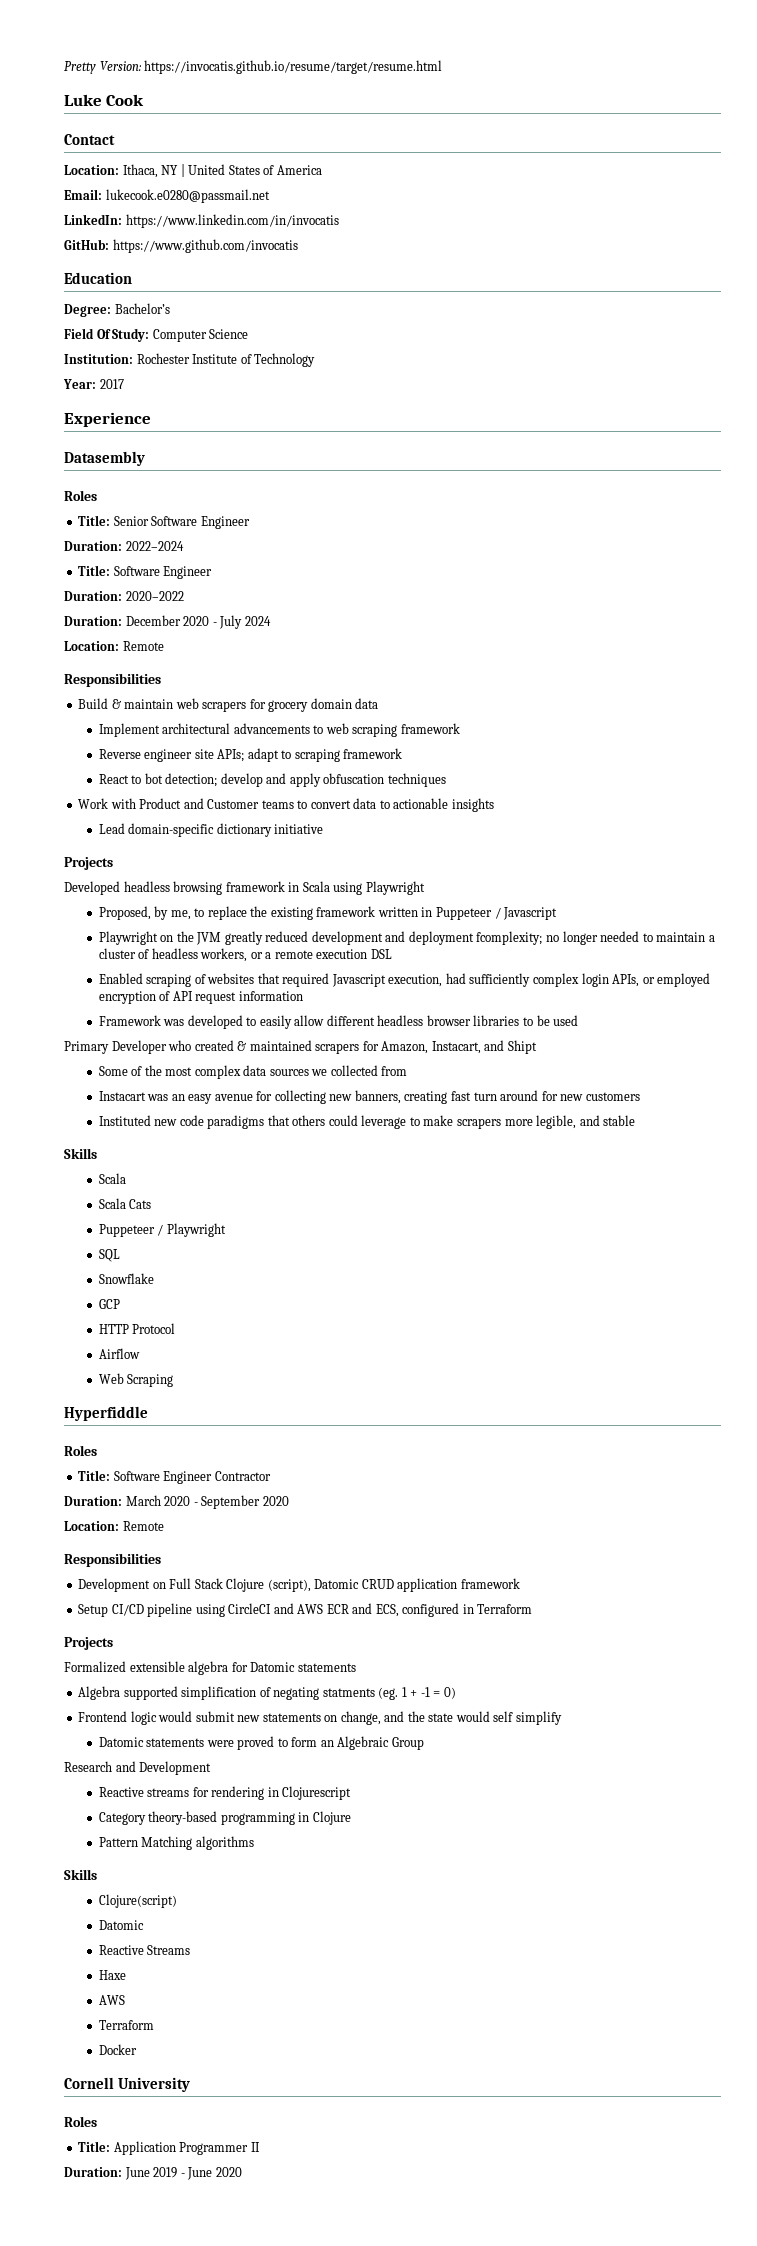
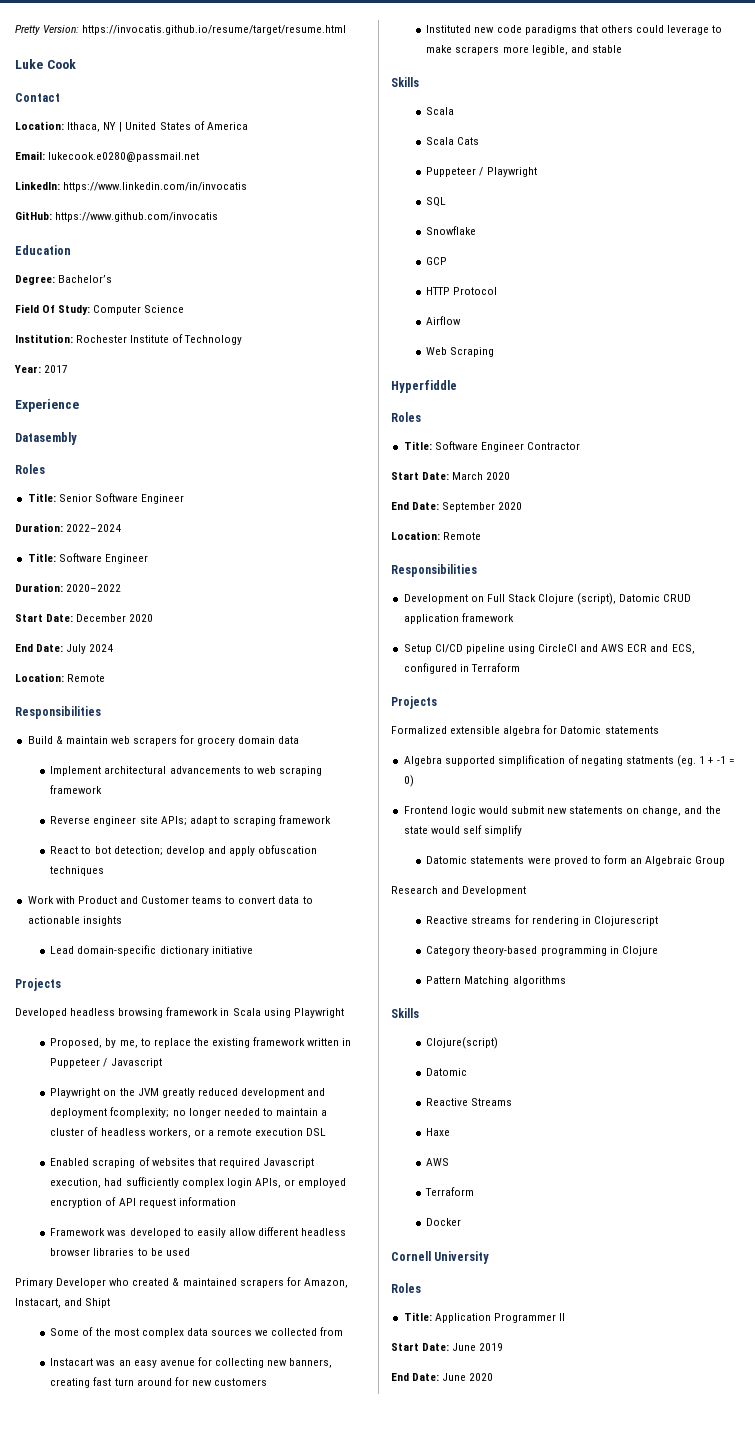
- Duration: December 2020 - July 2024
+ Start Date: December 2020
+ End Date: July 2024
- Duration: March 2020 - September 2020
+ Start Date: March 2020
+ End Date: September 2020
- Duration: June 2019 - June 2020
+ Start Date: June 2019
+ End Date: June 2020

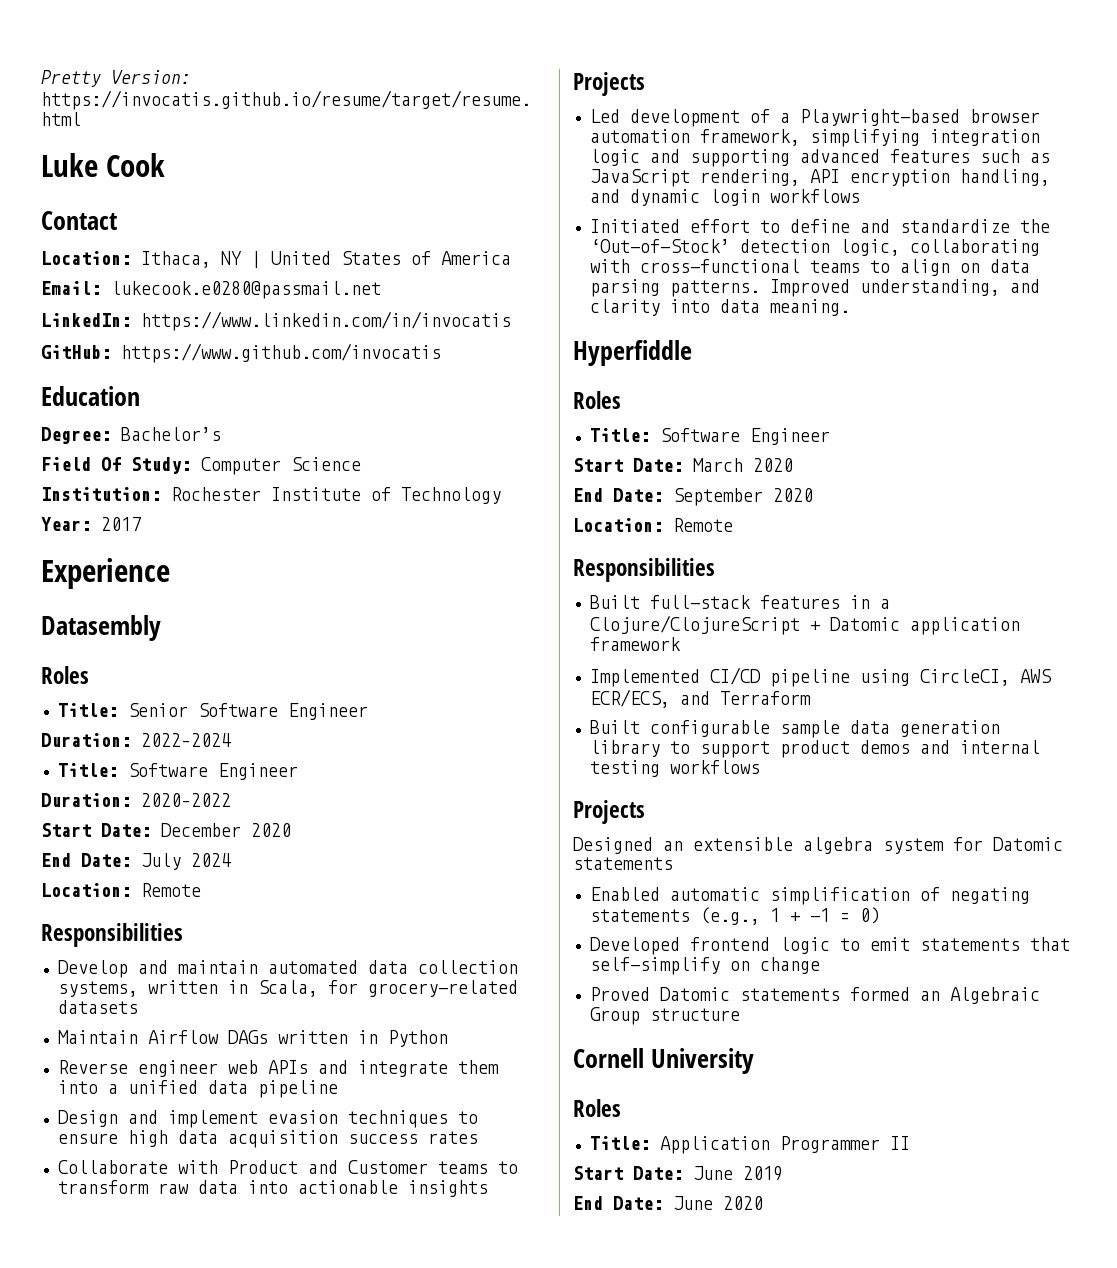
- Build & maintain web scrapers for grocery domain data
- Implement architectural advancements to web scraping framework
- Reverse engineer site APIs; adapt to scraping framework
- React to bot detection; develop and apply obfuscation techniques
- Work with Product and Customer teams to convert data to actionable insights
- Lead domain-specific dictionary initiative
+ Develop and maintain automated data collection systems, written in Scala, for grocery-related datasets
+ Maintain Airflow DAGs written in Python
+ Reverse engineer web APIs and integrate them into a unified data pipeline
+ Design and implement evasion techniques to ensure high data acquisition success rates
+ Collaborate with Product and Customer teams to transform raw data into actionable insights
  Projects
- Developed headless browsing framework in Scala using Playwright
- Proposed, by me, to replace the existing framework written in Puppeteer / Javascript
- Playwright on the JVM greatly reduced development and deployment fcomplexity; no longer needed to maintain a cluster of headless workers, or a remote execution DSL
- Enabled scraping of websites that required Javascript execution, had sufficiently complex login APIs, or employed encryption of API request information
- Framework was developed to easily allow different headless browser libraries to be used
- Primary Developer who created & maintained scrapers for Amazon, Instacart, and Shipt
- Some of the most complex data sources we collected from
- Instacart was an easy avenue for collecting new banners, creating fast turn around for new customers
- Instituted new code paradigms that others could leverage to make scrapers more legible, and stable
- Skills
- Scala
- Scala Cats
- Puppeteer / Playwright
- SQL
- Snowflake
- GCP
- HTTP Protocol
- Airflow
- Web Scraping
+ Led development of a Playwright-based browser automation framework, simplifying integration logic and supporting advanced features such as JavaScript rendering, API encryption handling, and dynamic login workflows
+ Initiated effort to define and standardize the ‘Out-of-Stock’ detection logic, collaborating with cross-functional teams to align on data parsing patterns. Improved understanding, and clarity into data meaning.
  Hyperfiddle
  Roles
- Title: Software Engineer Contractor
+ Title: Software Engineer
- Development on Full Stack Clojure (script), Datomic CRUD application framework
+ Built full-stack features in a Clojure/ClojureScript + Datomic application framework
- Setup CI/CD pipeline using CircleCI and AWS ECR and ECS, configured in Terraform
+ Implemented CI/CD pipeline using CircleCI, AWS ECR/ECS, and Terraform
+ Built configurable sample data generation library to support product demos and internal testing workflows
  Projects
- Formalized extensible algebra for Datomic statements
+ Designed an extensible algebra system for Datomic statements
- Algebra supported simplification of negating statments (eg. 1 + -1 = 0)
+ Enabled automatic simplification of negating statements (e.g., 1 + -1 = 0)
- Frontend logic would submit new statements on change, and the state would self simplify
- Datomic statements were proved to form an Algebraic Group
- Research and Development
- Reactive streams for rendering in Clojurescript
- Category theory-based programming in Clojure
- Pattern Matching algorithms
- Skills
- Clojure(script)
- Datomic
- Reactive Streams
- Haxe
- AWS
- Terraform
- Docker
+ Developed frontend logic to emit statements that self-simplify on change
+ Proved Datomic statements formed an Algebraic Group structure

